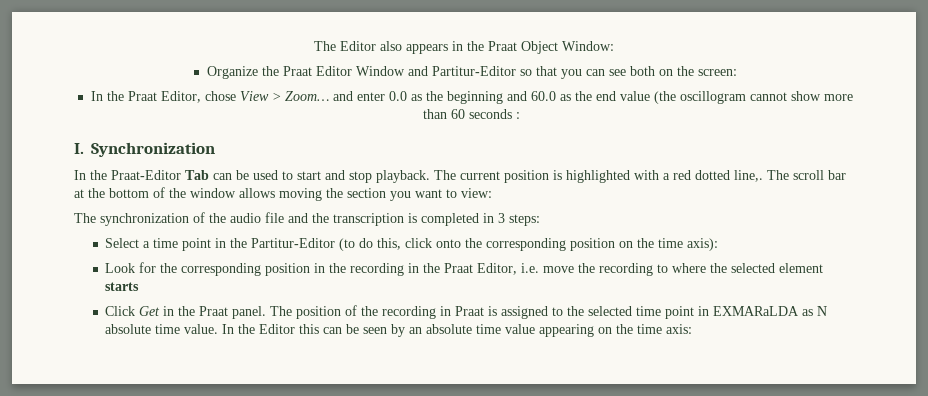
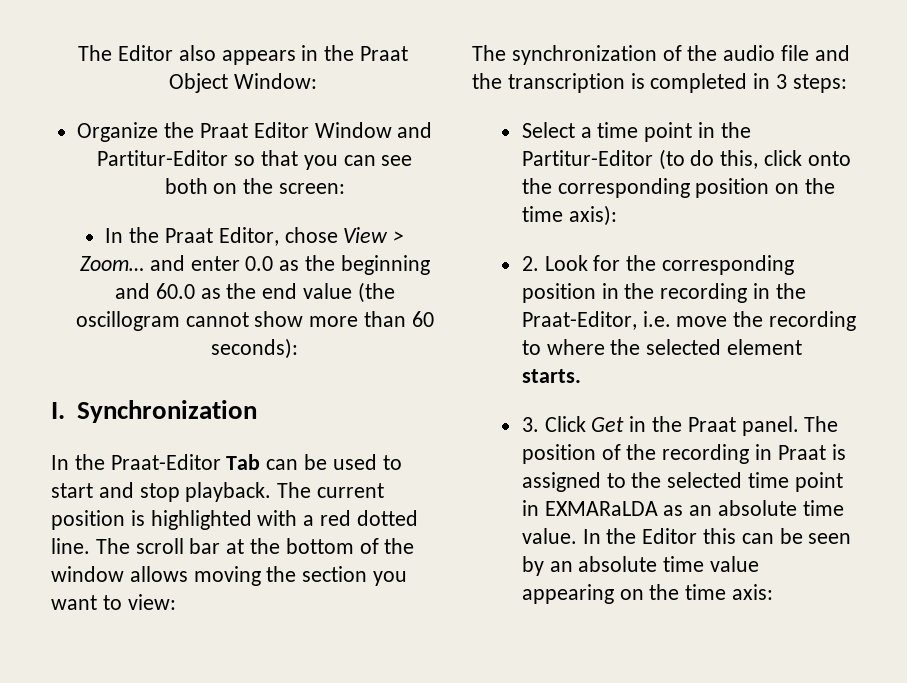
- In the Praat Editor, chose View > Zoom… and enter 0.0 as the beginning and 60.0 as the end value (the oscillogram cannot show more than 60 seconds :
+ In the Praat Editor, chose View > Zoom… and enter 0.0 as the beginning and 60.0 as the end value (the oscillogram cannot show more than 60 seconds):
- The current position is highlighted with a red dotted line,.
+ The current position is highlighted with a red dotted line.
- Look for the corresponding position in the recording in the Praat Editor, i.e. move the recording to where the selected element starts
- Click Get in the Praat panel.
+ 2. Look for the corresponding position in the recording in the Praat-Editor, i.e. move the recording to where the selected element starts.
+ 3. Click Get in the Praat panel.
- The position of the recording in Praat is assigned to the selected time point in EXMARaLDA as N absolute time value.
+ The position of the recording in Praat is assigned to the selected time point in EXMARaLDA as an absolute time value.

